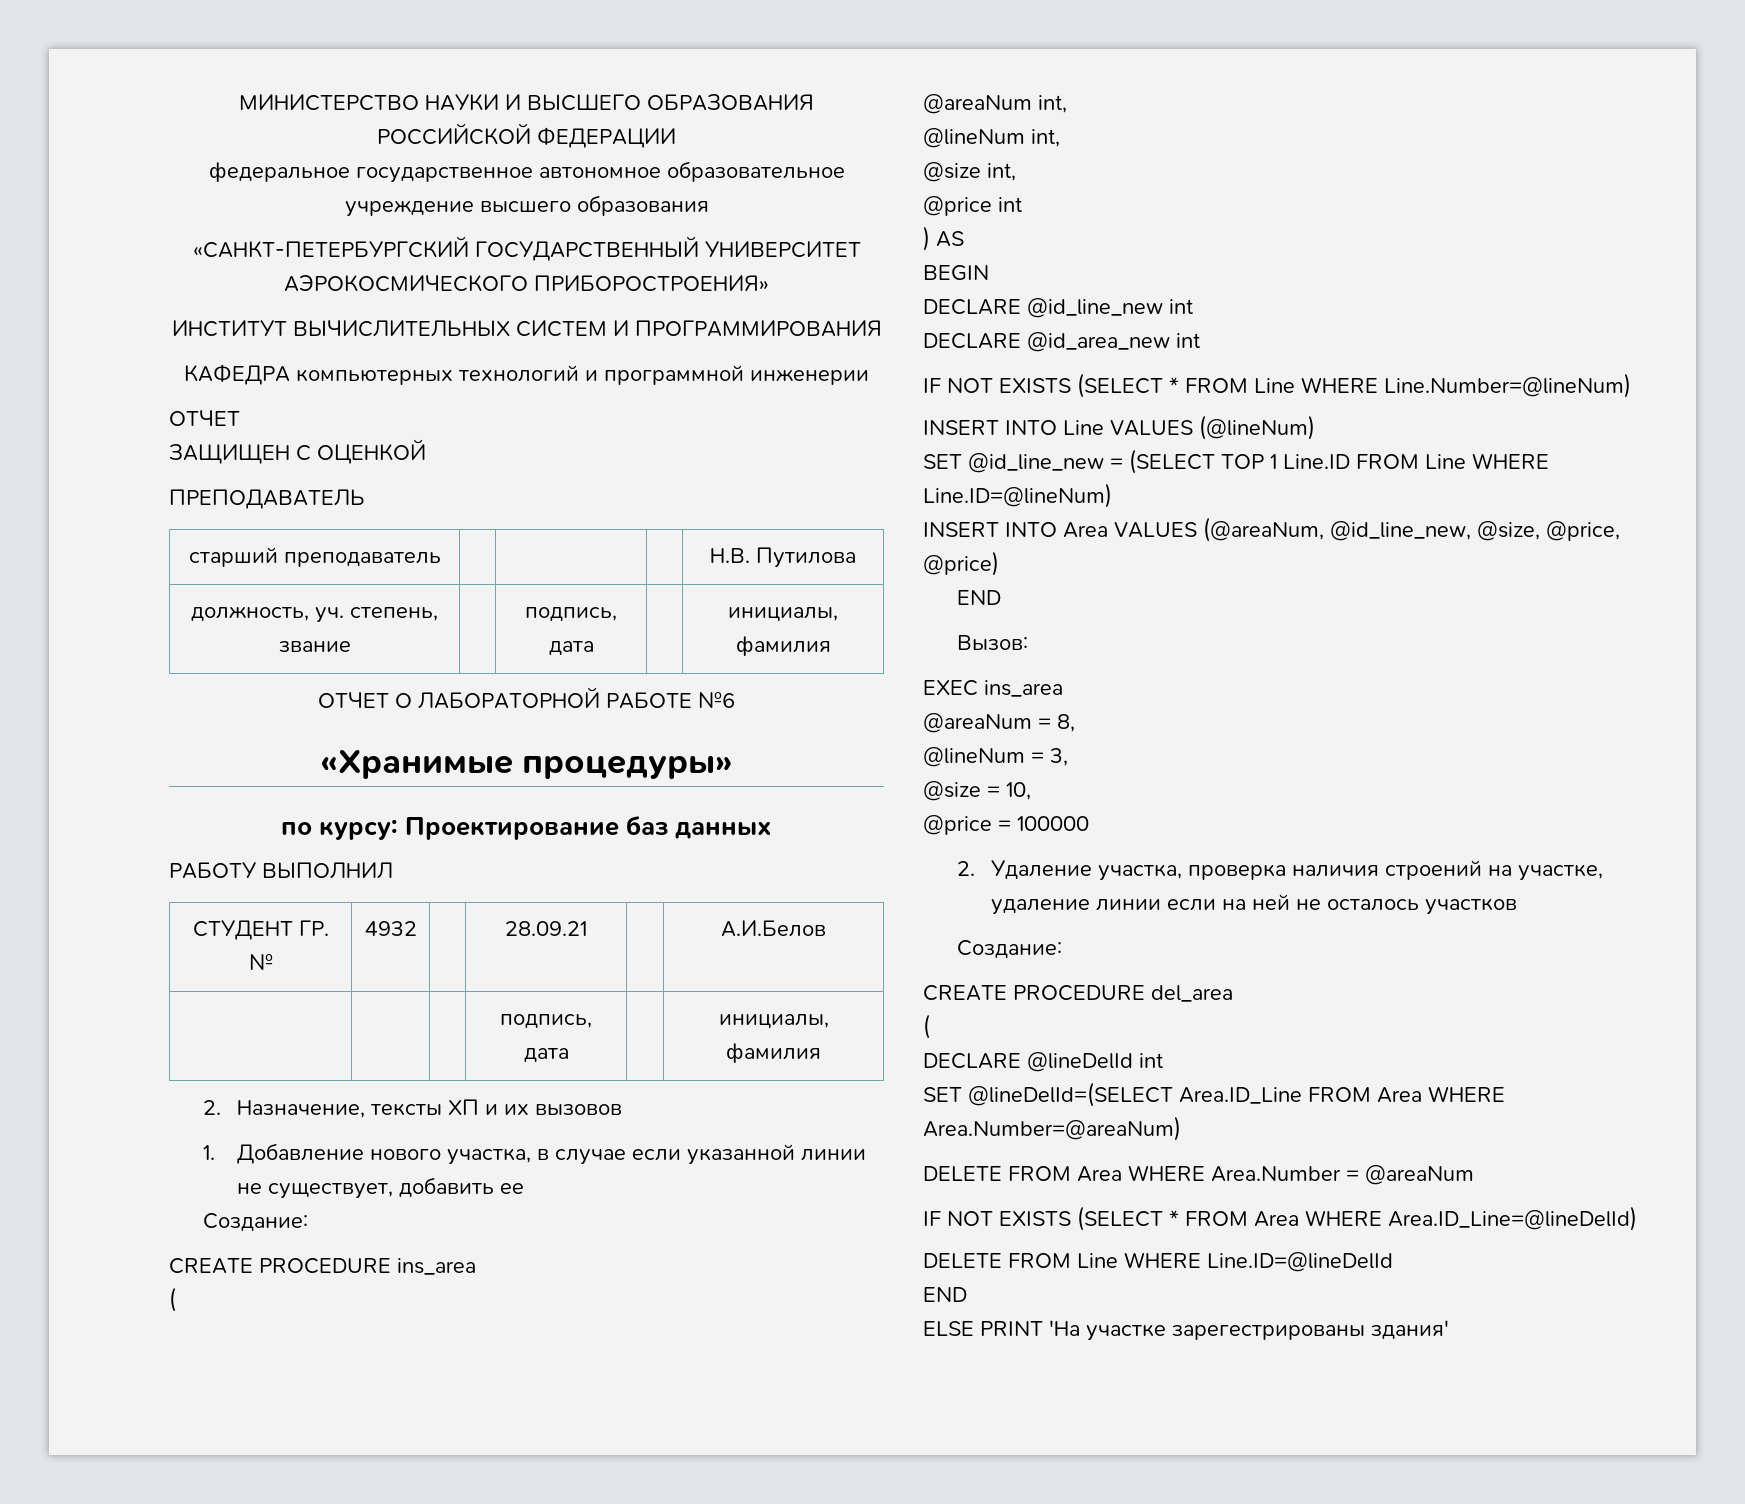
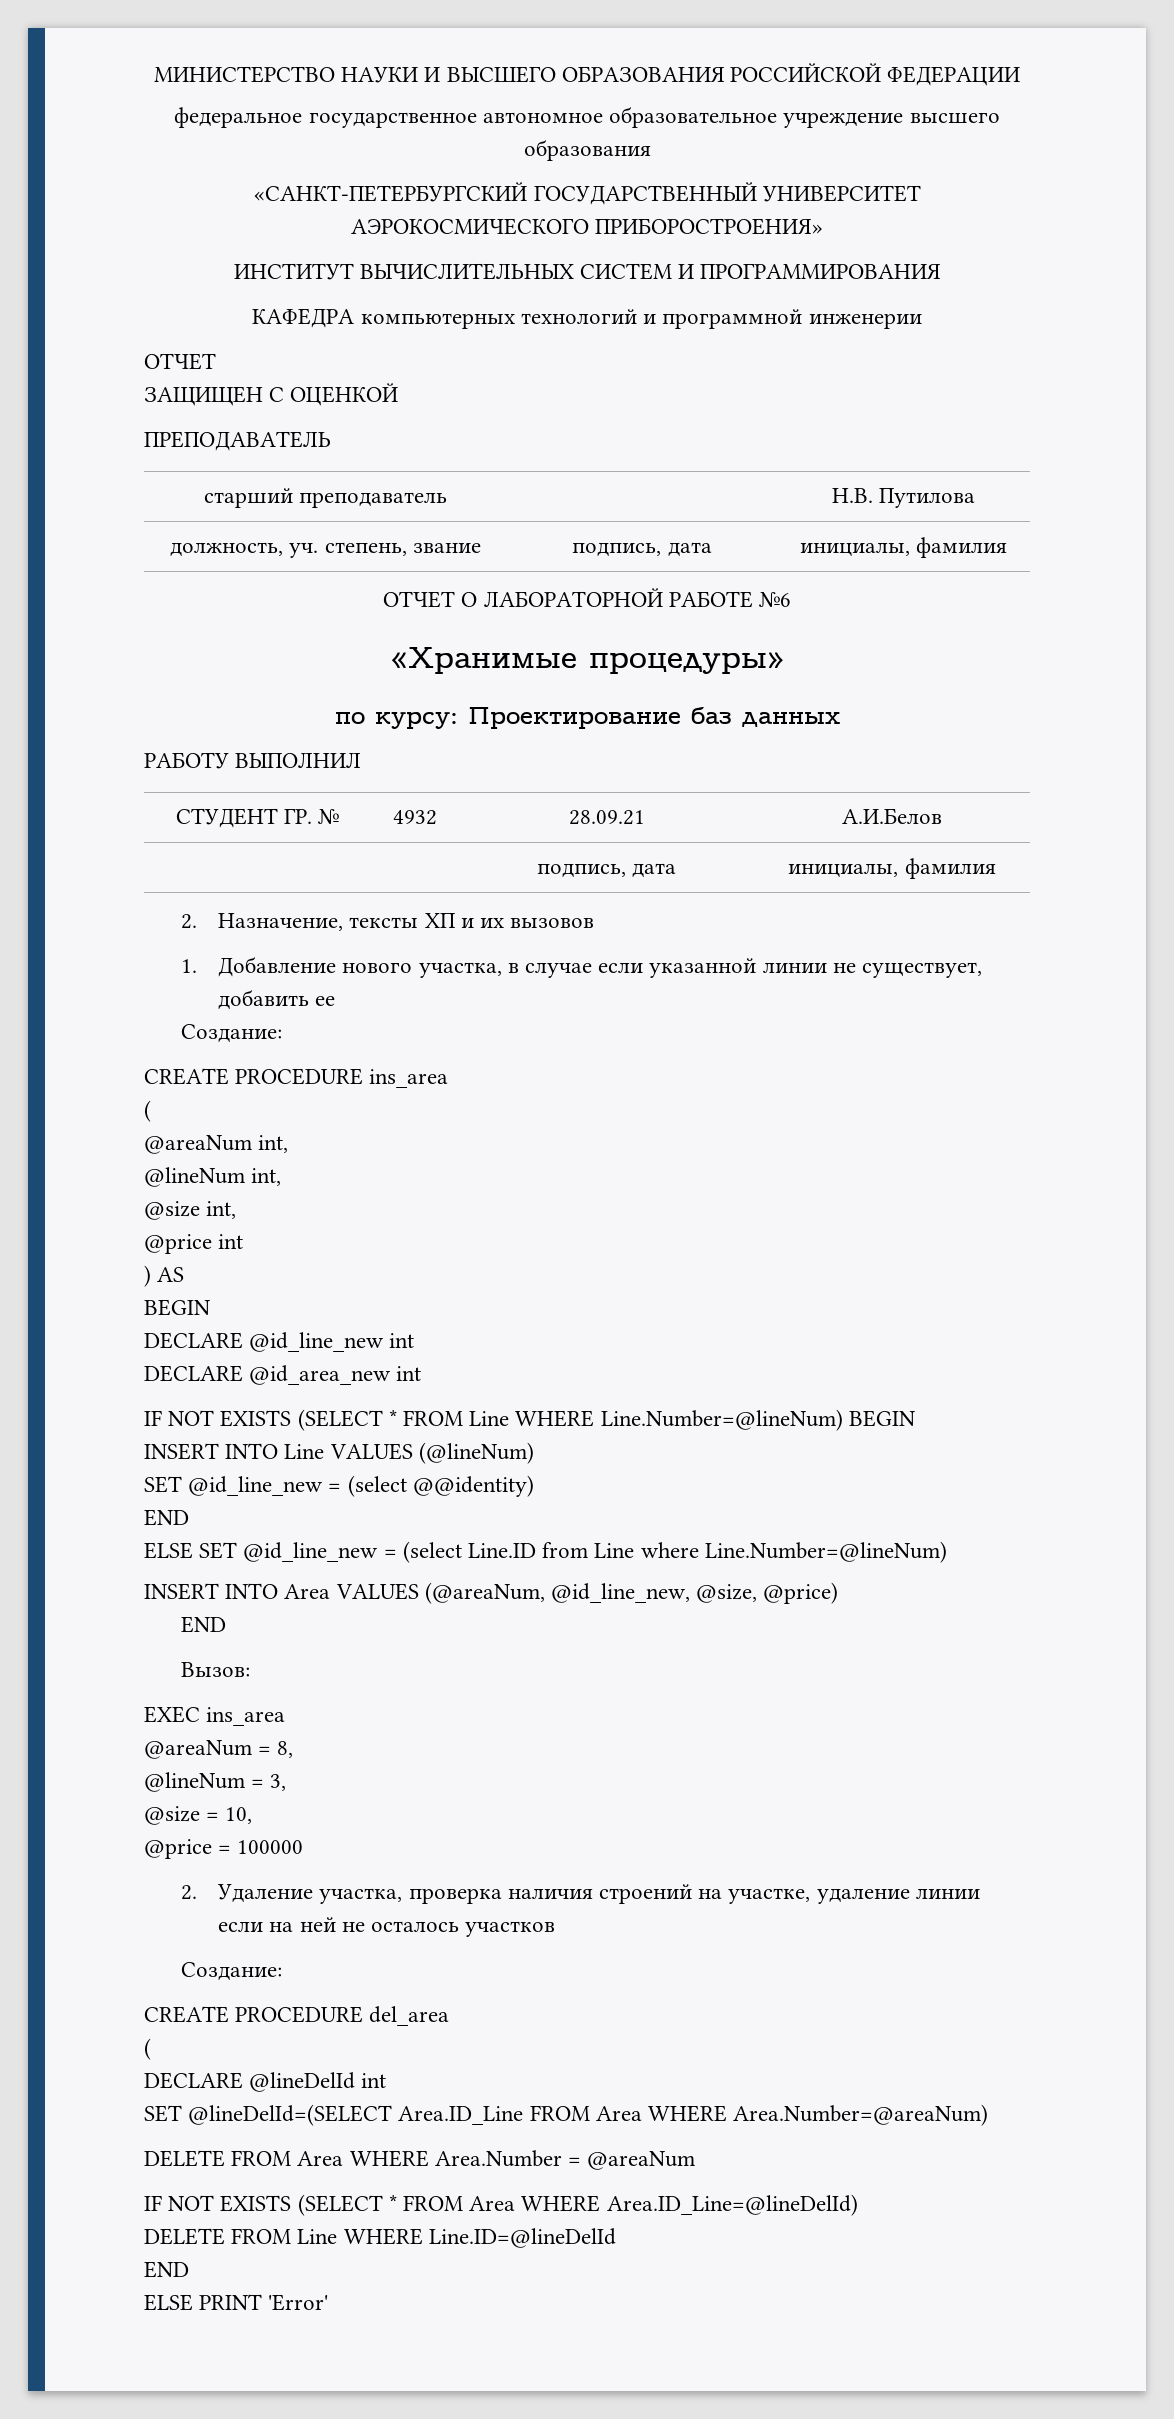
- IF NOT EXISTS (SELECT * FROM Line WHERE Line.Number=@lineNum)
+ IF NOT EXISTS (SELECT * FROM Line WHERE Line.Number=@lineNum) BEGIN
- SET @id_line_new = (SELECT TOP 1 Line.ID FROM Line WHERE Line.ID=@lineNum)
+ SET @id_line_new = (select @@identity)
+ END
+ ELSE SET @id_line_new = (select Line.ID from Line where Line.Number=@lineNum)
- INSERT INTO Area VALUES (@areaNum, @id_line_new, @size, @price, @price)
+ INSERT INTO Area VALUES (@areaNum, @id_line_new, @size, @price)
- ELSE PRINT 'На участке зарегестрированы здания'
+ ELSE PRINT 'Error'

